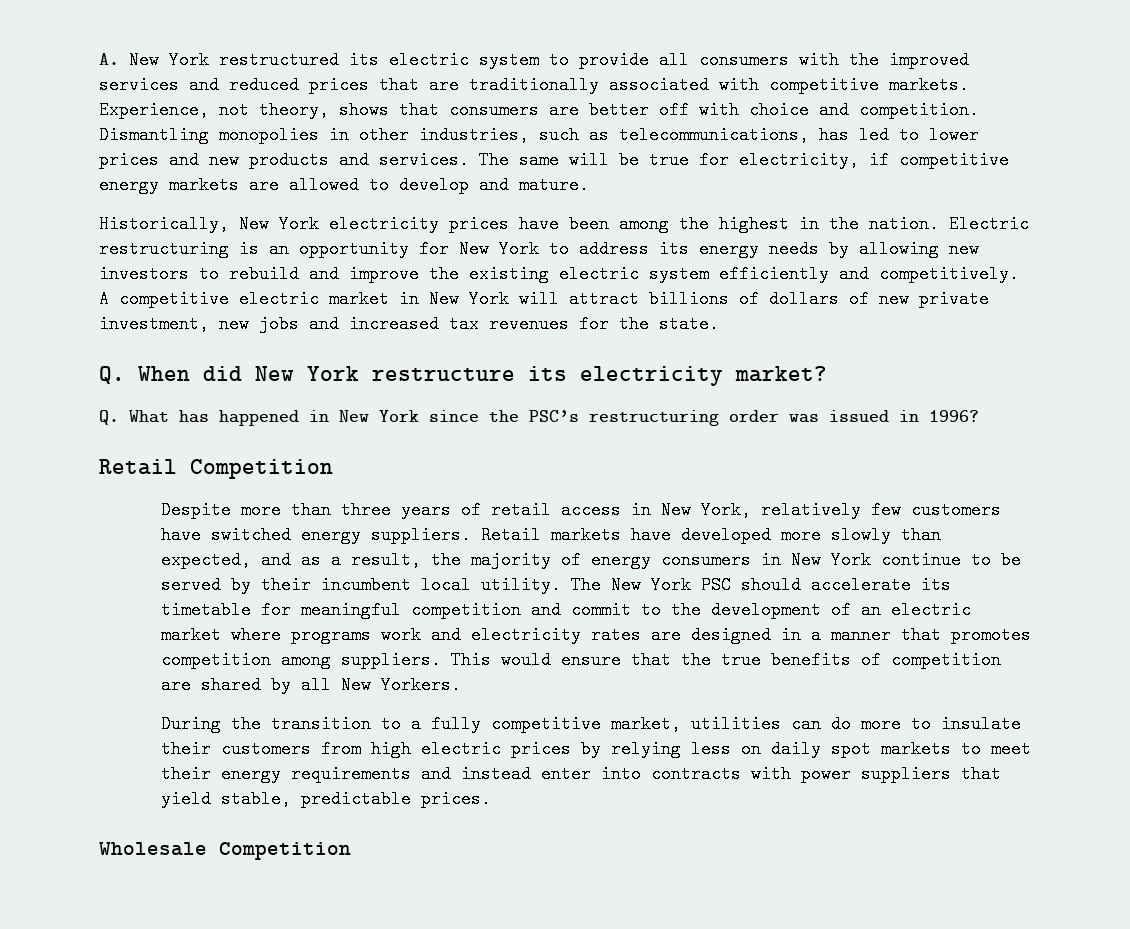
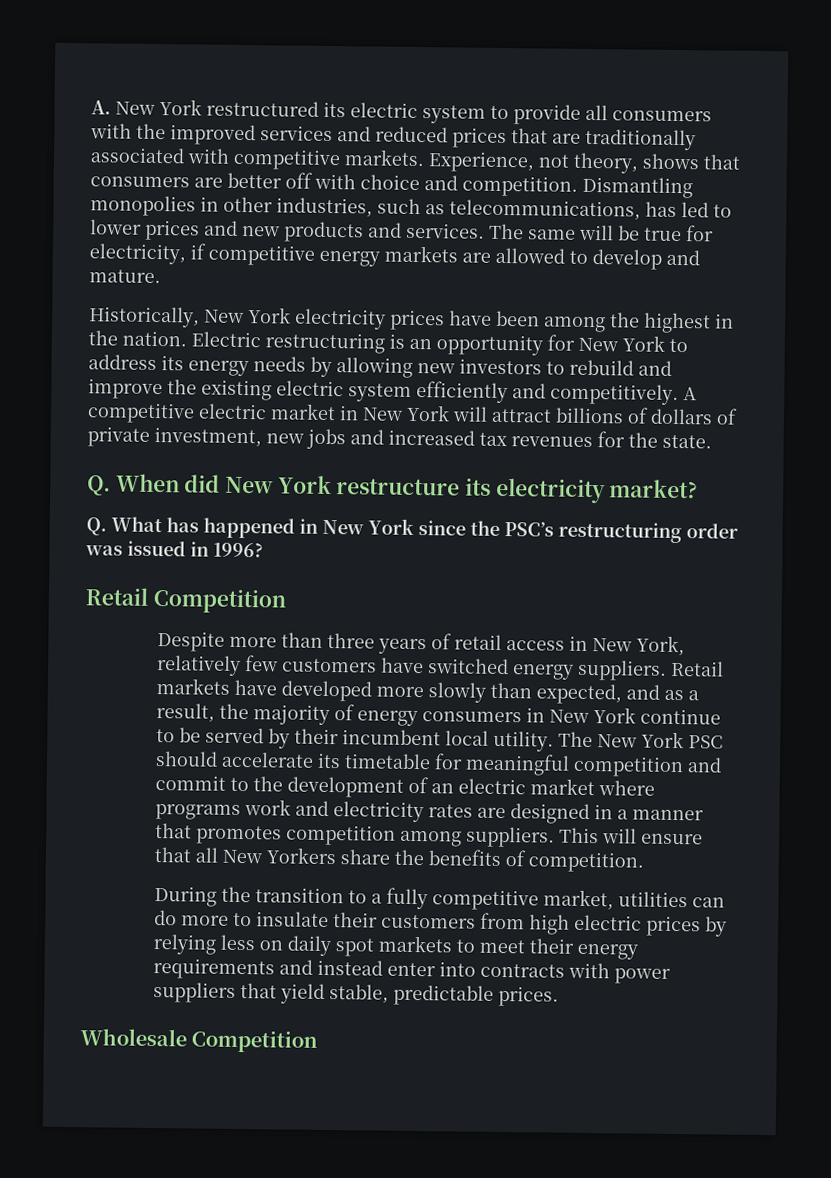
- A competitive electric market in New York will attract billions of dollars of new private investment, new jobs and increased tax revenues for the state.
+ A competitive electric market in New York will attract billions of dollars of private investment, new jobs and increased tax revenues for the state.
- This would ensure that the true benefits of competition are shared by all New Yorkers.
+ This will ensure that all New Yorkers share the benefits of competition.

